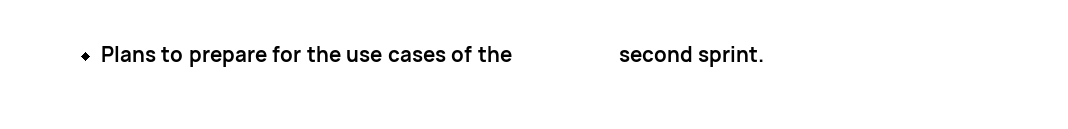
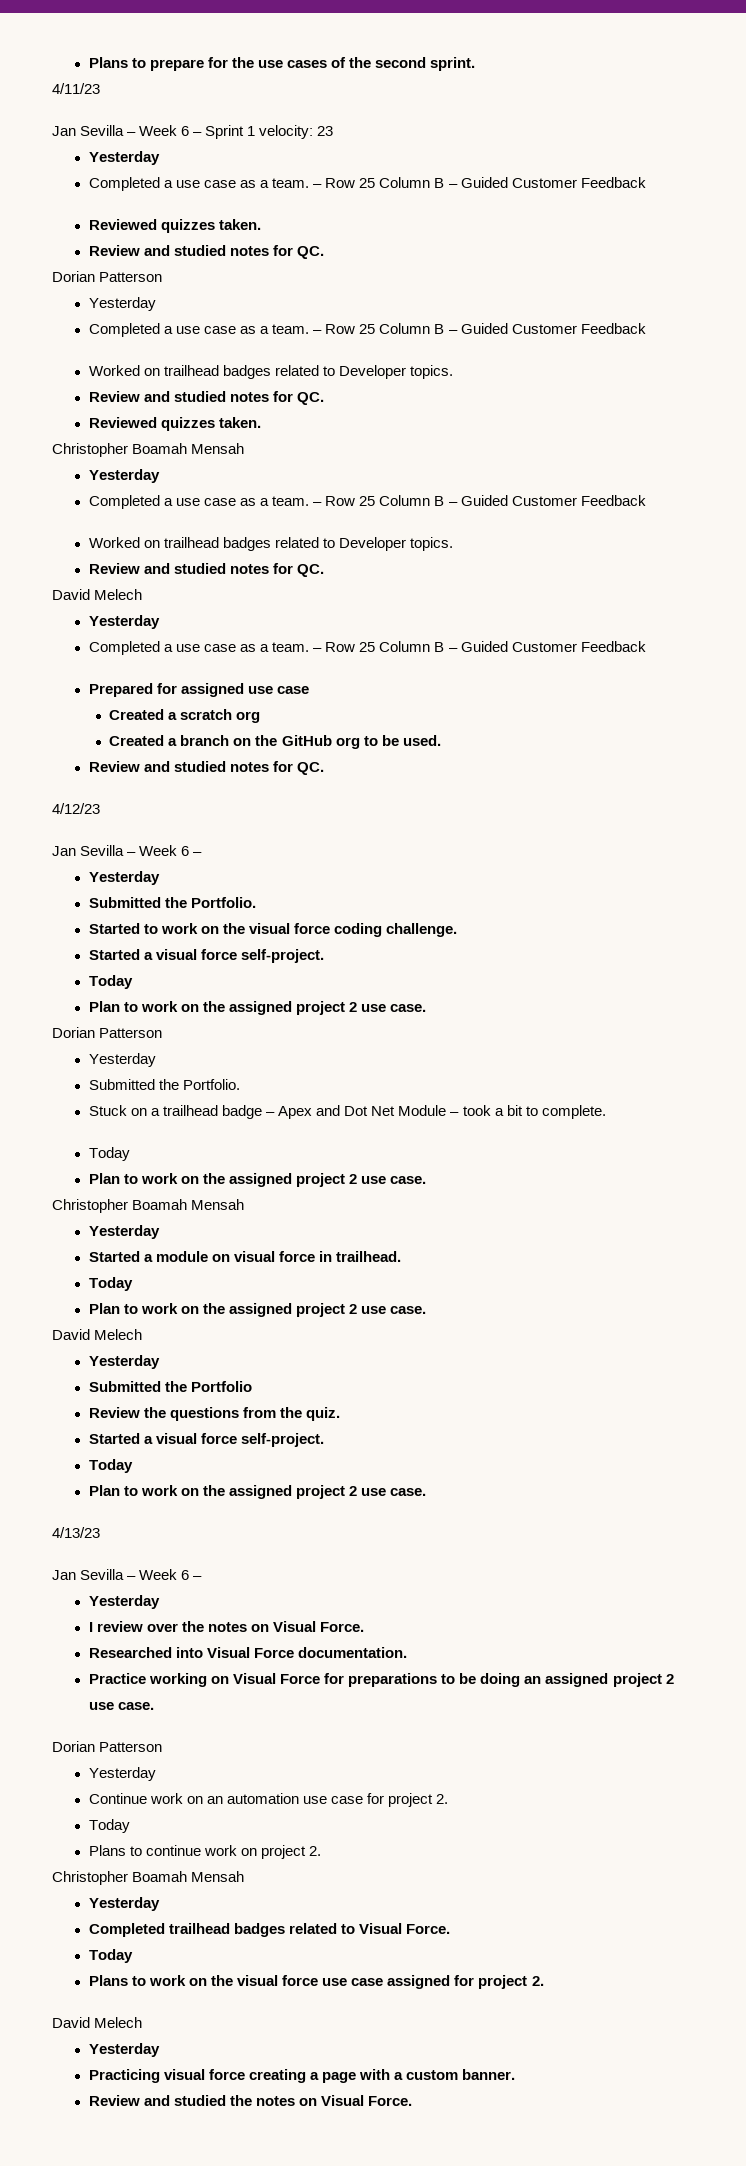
+ 4/11/23
+ Jan Sevilla – Week 6 – Sprint 1 velocity: 23
+ Yesterday
+ Completed a use case as a team. – Row 25 Column B – Guided Customer Feedback
+ Reviewed quizzes taken.
+ Review and studied notes for QC.
+ Dorian Patterson
+ Yesterday
+ Completed a use case as a team. – Row 25 Column B – Guided Customer Feedback
+ Worked on trailhead badges related to Developer topics.
+ Review and studied notes for QC.
+ Reviewed quizzes taken.
+ Christopher Boamah Mensah
+ Yesterday
+ Completed a use case as a team. – Row 25 Column B – Guided Customer Feedback
+ Worked on trailhead badges related to Developer topics.
+ Review and studied notes for QC.
+ David Melech
+ Yesterday
+ Completed a use case as a team. – Row 25 Column B – Guided Customer Feedback
+ Prepared for assigned use case
+ Created a scratch org
+ Created a branch on the GitHub org to be used.
+ Review and studied notes for QC.
+ 4/12/23
+ Jan Sevilla – Week 6 –
+ Yesterday
+ Submitted the Portfolio.
+ Started to work on the visual force coding challenge.
+ Started a visual force self-project.
+ Today
+ Plan to work on the assigned project 2 use case.
+ Dorian Patterson
+ Yesterday
+ Submitted the Portfolio.
+ Stuck on a trailhead badge – Apex and Dot Net Module – took a bit to complete.
+ Today
+ Plan to work on the assigned project 2 use case.
+ Christopher Boamah Mensah
+ Yesterday
+ Started a module on visual force in trailhead.
+ Today
+ Plan to work on the assigned project 2 use case.
+ David Melech
+ Yesterday
+ Submitted the Portfolio
+ Review the questions from the quiz.
+ Started a visual force self-project.
+ Today
+ Plan to work on the assigned project 2 use case.
+ 4/13/23
+ Jan Sevilla – Week 6 –
+ Yesterday
+ I review over the notes on Visual Force.
+ Researched into Visual Force documentation.
+ Practice working on Visual Force for preparations to be doing an assigned project 2 use case.
+ Dorian Patterson
+ Yesterday
+ Continue work on an automation use case for project 2.
+ Today
+ Plans to continue work on project 2.
+ Christopher Boamah Mensah
+ Yesterday
+ Completed trailhead badges related to Visual Force.
+ Today
+ Plans to work on the visual force use case assigned for project 2.
+ David Melech
+ Yesterday
+ Practicing visual force creating a page with a custom banner.
+ Review and studied the notes on Visual Force.

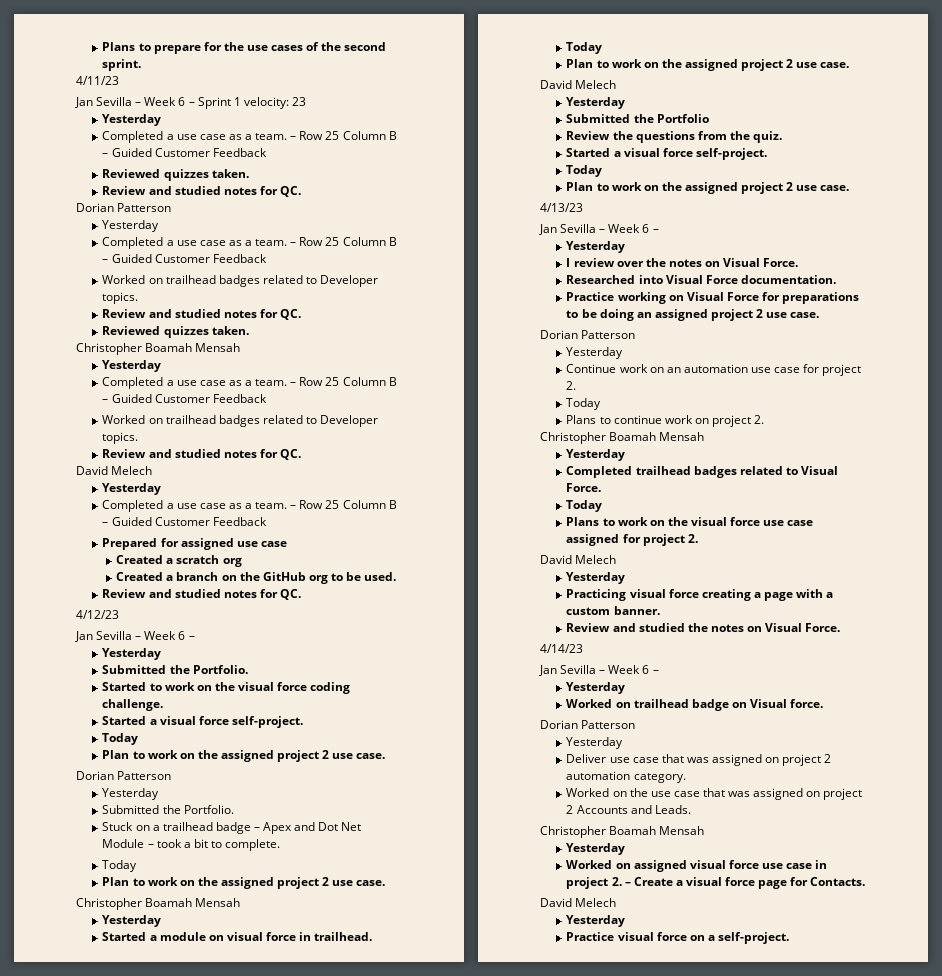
+ 4/14/23
+ Jan Sevilla – Week 6 –
+ Yesterday
+ Worked on trailhead badge on Visual force.
+ Dorian Patterson
+ Yesterday
+ Deliver use case that was assigned on project 2 automation category.
+ Worked on the use case that was assigned on project 2 Accounts and Leads.
+ Christopher Boamah Mensah
+ Yesterday
+ Worked on assigned visual force use case in project 2. – Create a visual force page for Contacts.
+ David Melech
+ Yesterday
+ Practice visual force on a self-project.

